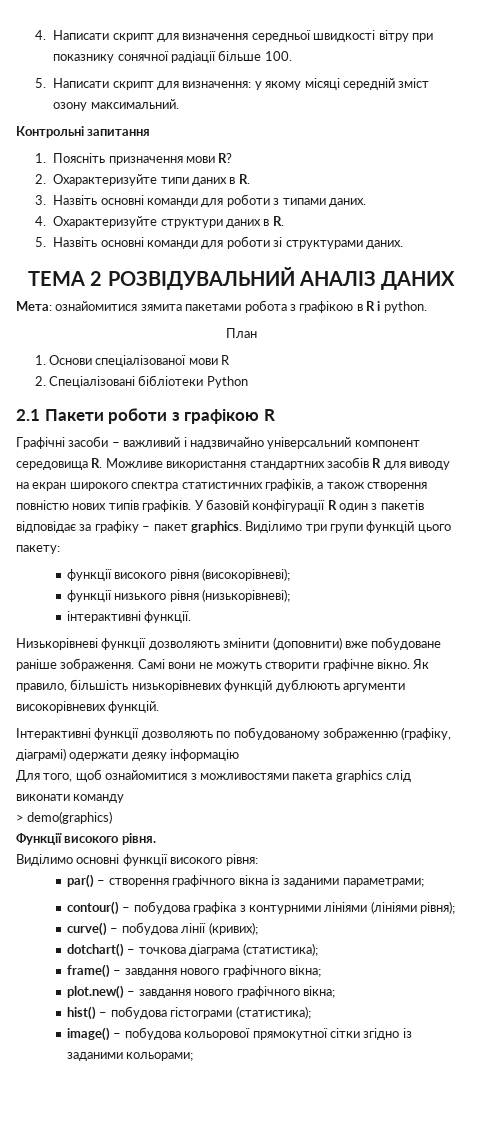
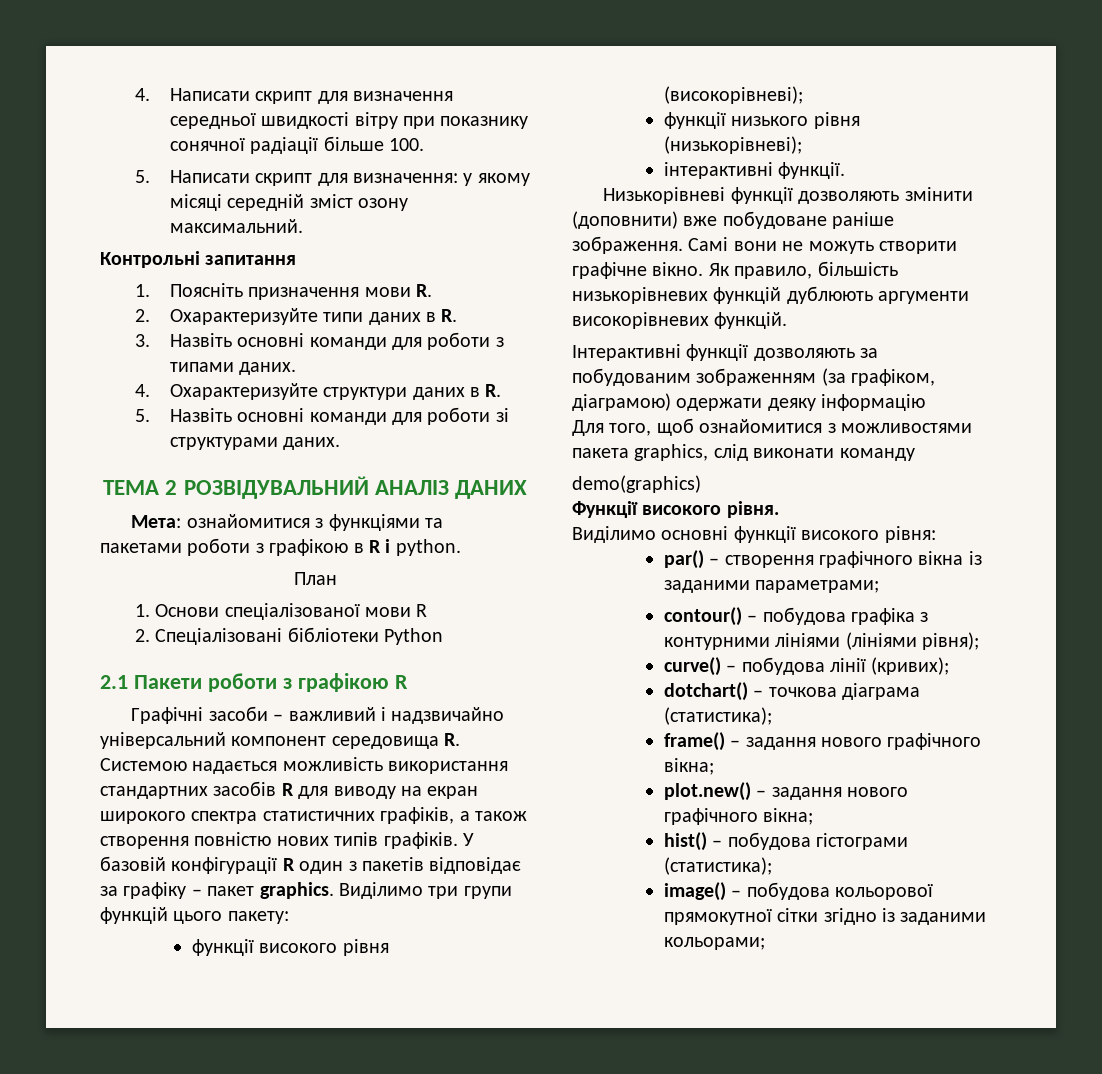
- 1. Поясніть призначення мови R?
+ 1. Поясніть призначення мови R.
- Мета: ознайомитися зямита пакетами робота з графікою в R і python.
+ Мета: ознайомитися з функціями та пакетами роботи з графікою в R і python.
- Графічні засоби – важливий і надзвичайно універсальний компонент середовища R. Можливе використання стандартних засобів R для виводу на екран широкого спектра статистичних графіків, а також створення повністю нових типів графіків.
+ Графічні засоби – важливий і надзвичайно універсальний компонент середовища R. Системою надається можливість використання стандартних засобів R для виводу на екран широкого спектра статистичних графіків, а також створення повністю нових типів графіків.
- Інтерактивні функції дозволяють по побудованому зображенню (графіку, діаграмі) одержати деяку інформацію
+ Інтерактивні функції дозволяють за побудованим зображенням (за графіком, діаграмою) одержати деяку інформацію
- Для того, щоб ознайомитися з можливостями пакета graphics слід виконати команду
+ Для того, щоб ознайомитися з можливостями пакета graphics, слід виконати команду
- > demo(graphics)
+ demo(graphics)
- frame() – завдання нового графічного вікна;
+ frame() – задання нового графічного вікна;
- plot.new() – завдання нового графічного вікна;
+ plot.new() – задання нового графічного вікна;

